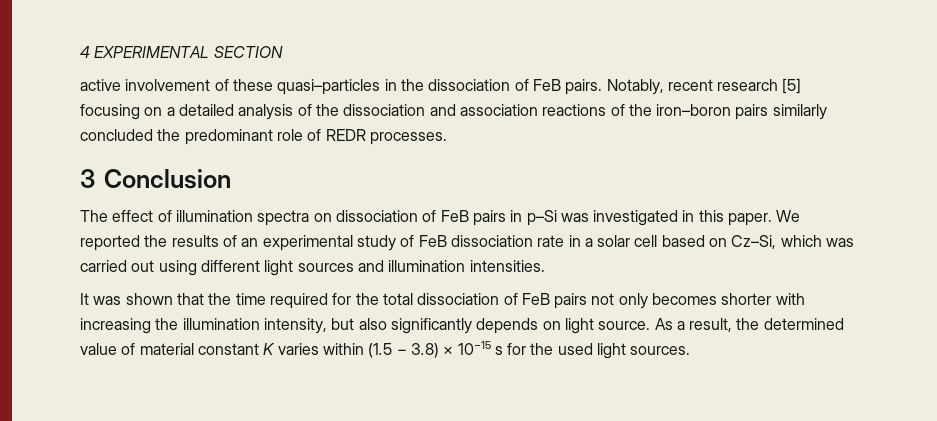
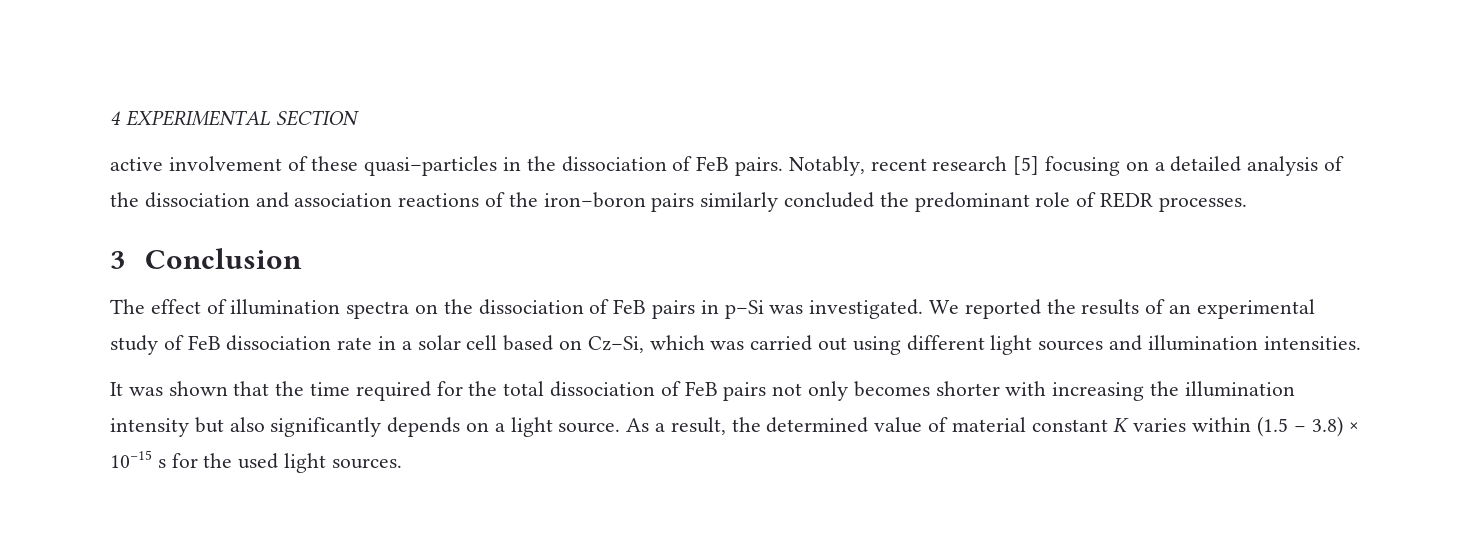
- The effect of illumination spectra on dissociation of FeB pairs in p–Si was investigated in this paper.
+ The effect of illumination spectra on the dissociation of FeB pairs in p–Si was investigated.
- It was shown that the time required for the total dissociation of FeB pairs not only becomes shorter with increasing the illumination intensity, but also significantly depends on light source.
+ It was shown that the time required for the total dissociation of FeB pairs not only becomes shorter with increasing the illumination intensity but also significantly depends on a light source.

